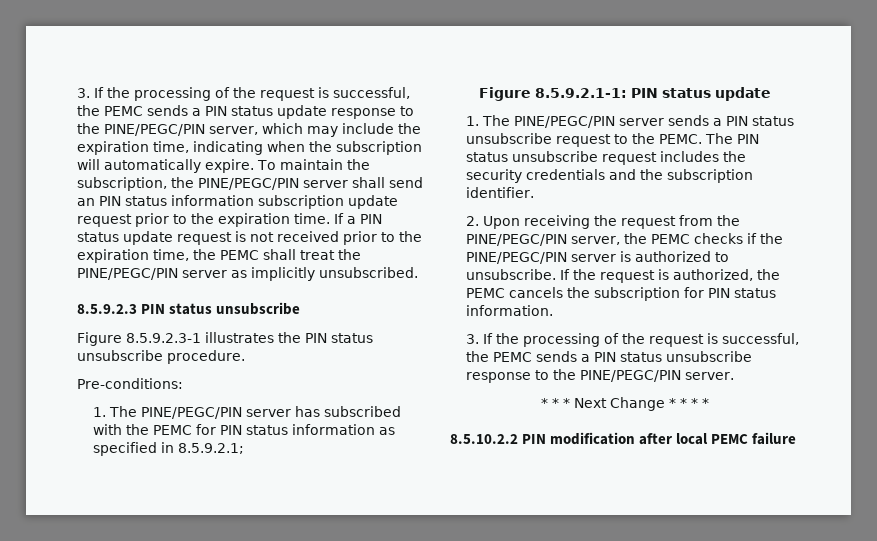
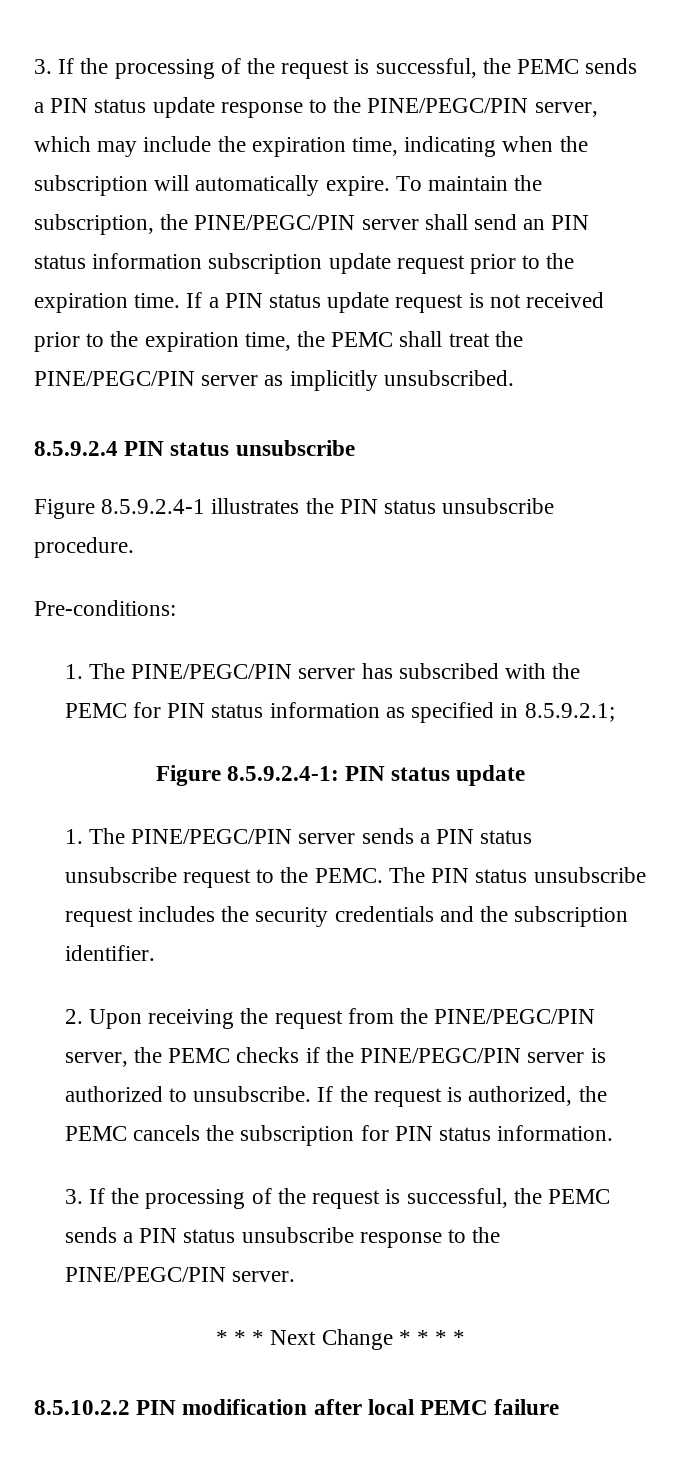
- 8.5.9.2.3 PIN status unsubscribe
+ 8.5.9.2.4 PIN status unsubscribe
- Figure 8.5.9.2.3-1 illustrates the PIN status unsubscribe procedure.
+ Figure 8.5.9.2.4-1 illustrates the PIN status unsubscribe procedure.
- Figure 8.5.9.2.1-1: PIN status update
+ Figure 8.5.9.2.4-1: PIN status update

